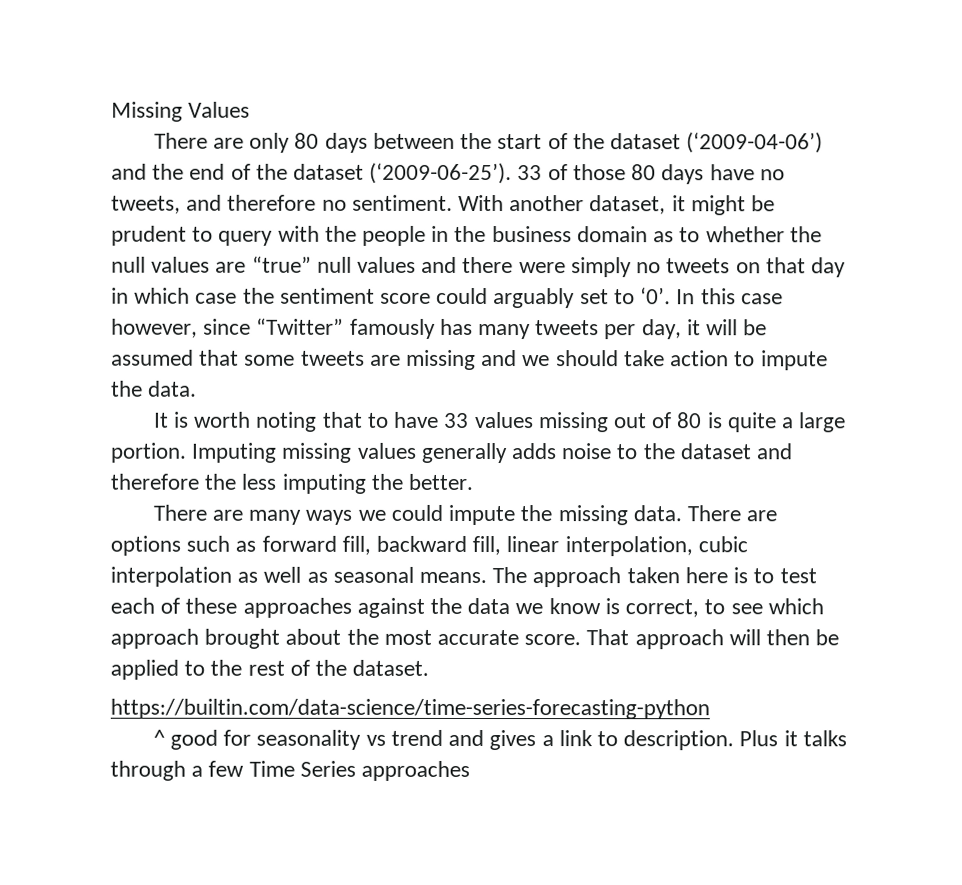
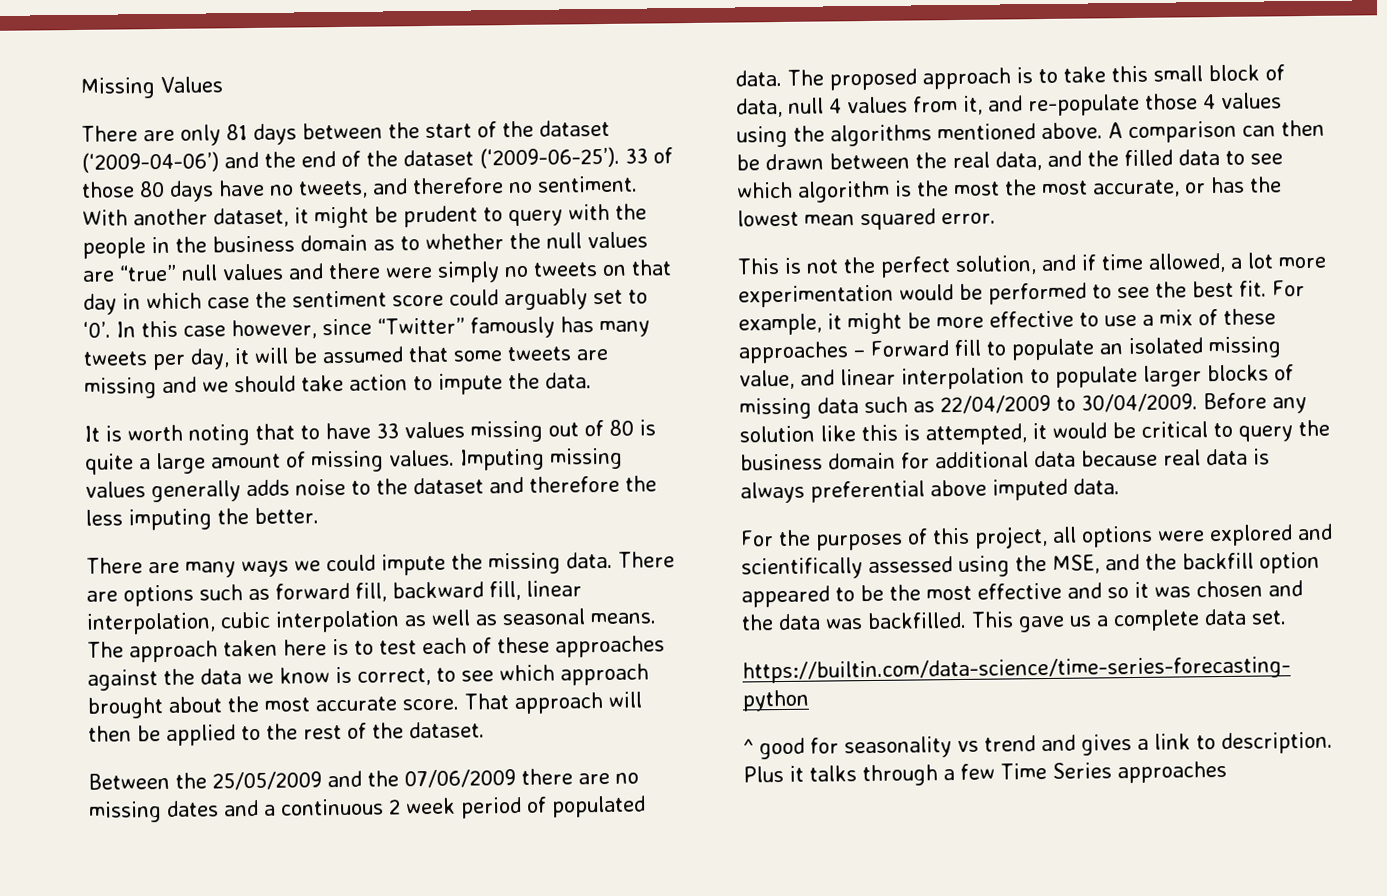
- There are only 80 days between the start of the dataset (‘2009-04-06’) and the end of the dataset (‘2009-06-25’).
+ There are only 81 days between the start of the dataset (‘2009-04-06’) and the end of the dataset (‘2009-06-25’).
- It is worth noting that to have 33 values missing out of 80 is quite a large portion.
+ It is worth noting that to have 33 values missing out of 80 is quite a large amount of missing values.
+ Between the 25/05/2009 and the 07/06/2009 there are no missing dates and a continuous 2 week period of populated data. The proposed approach is to take this small block of data, null 4 values from it, and re-populate those 4 values using the algorithms mentioned above. A comparison can then be drawn between the real data, and the filled data to see which algorithm is the most the most accurate, or has the lowest mean squared error.
+ This is not the perfect solution, and if time allowed, a lot more experimentation would be performed to see the best fit. For example, it might be more effective to use a mix of these approaches – Forward fill to populate an isolated missing value, and linear interpolation to populate larger blocks of missing data such as 22/04/2009 to 30/04/2009. Before any solution like this is attempted, it would be critical to query the business domain for additional data because real data is always preferential above imputed data.
+ For the purposes of this project, all options were explored and scientifically assessed using the MSE, and the backfill option appeared to be the most effective and so it was chosen and the data was backfilled. This gave us a complete data set.

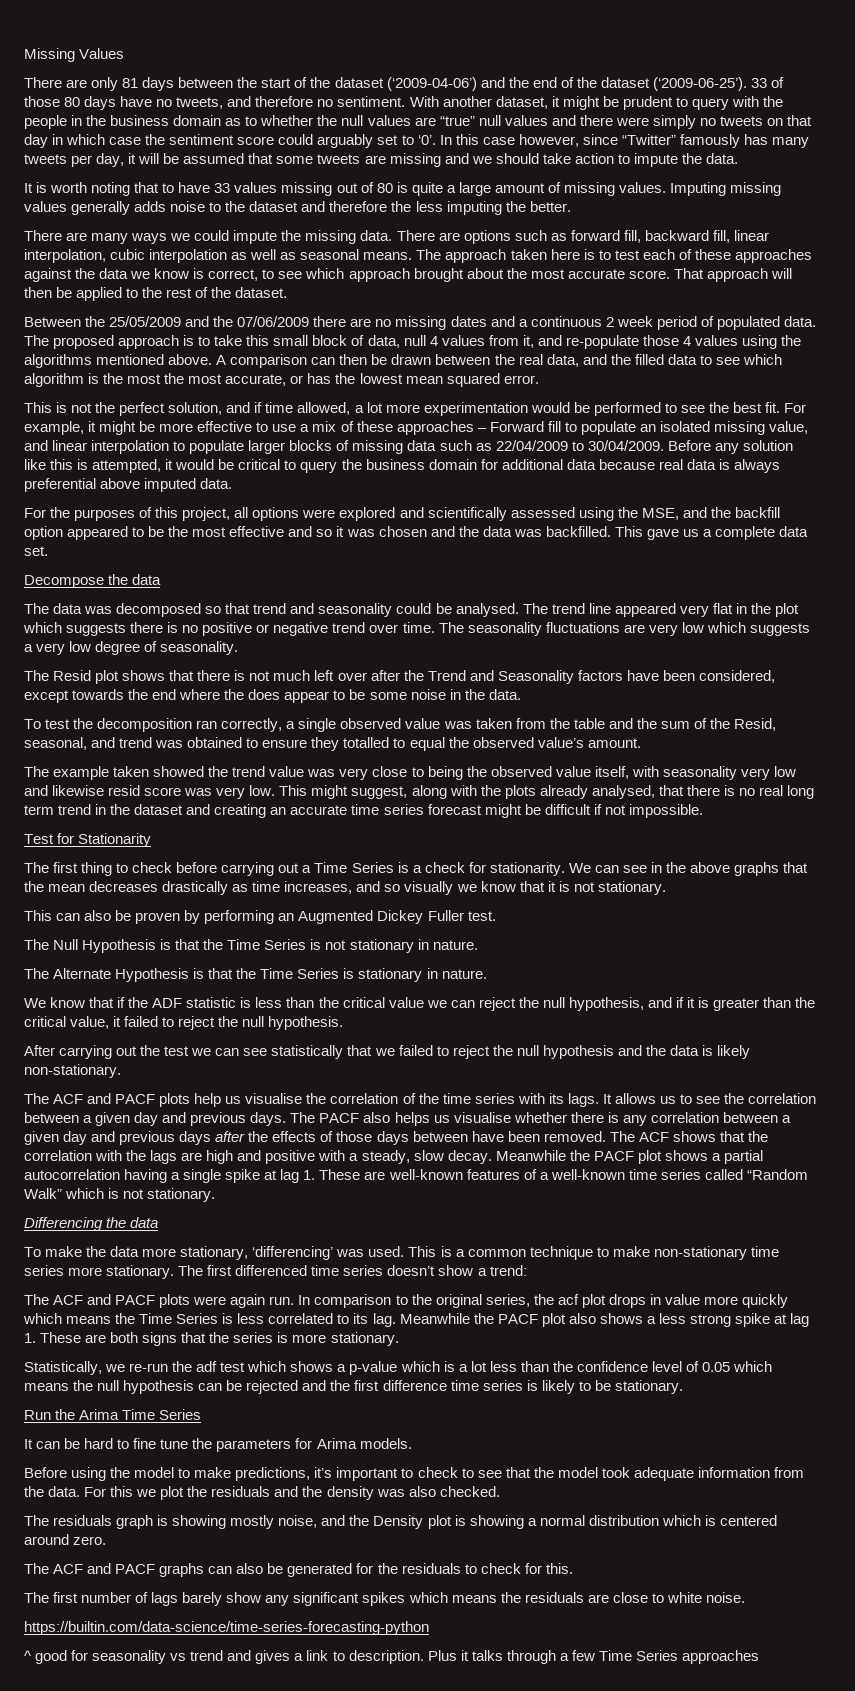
+ Decompose the data
+ The data was decomposed so that trend and seasonality could be analysed. The trend line appeared very flat in the plot which suggests there is no positive or negative trend over time. The seasonality fluctuations are very low which suggests a very low degree of seasonality.
+ The Resid plot shows that there is not much left over after the Trend and Seasonality factors have been considered, except towards the end where the does appear to be some noise in the data.
+ To test the decomposition ran correctly, a single observed value was taken from the table and the sum of the Resid, seasonal, and trend was obtained to ensure they totalled to equal the observed value’s amount.
+ The example taken showed the trend value was very close to being the observed value itself, with seasonality very low and likewise resid score was very low. This might suggest, along with the plots already analysed, that there is no real long term trend in the dataset and creating an accurate time series forecast might be difficult if not impossible.
+ Test for Stationarity
+ The first thing to check before carrying out a Time Series is a check for stationarity. We can see in the above graphs that the mean decreases drastically as time increases, and so visually we know that it is not stationary.
+ This can also be proven by performing an Augmented Dickey Fuller test.
+ The Null Hypothesis is that the Time Series is not stationary in nature.
+ The Alternate Hypothesis is that the Time Series is stationary in nature.
+ We know that if the ADF statistic is less than the critical value we can reject the null hypothesis, and if it is greater than the critical value, it failed to reject the null hypothesis.
+ After carrying out the test we can see statistically that we failed to reject the null hypothesis and the data is likely non-stationary.
+ The ACF and PACF plots help us visualise the correlation of the time series with its lags. It allows us to see the correlation between a given day and previous days. The PACF also helps us visualise whether there is any correlation between a given day and previous days after the effects of those days between have been removed. The ACF shows that the correlation with the lags are high and positive with a steady, slow decay. Meanwhile the PACF plot shows a partial autocorrelation having a single spike at lag 1. These are well-known features of a well-known time series called “Random Walk” which is not stationary.
+ Differencing the data
+ To make the data more stationary, ‘differencing’ was used. This is a common technique to make non-stationary time series more stationary. The first differenced time series doesn’t show a trend:
+ The ACF and PACF plots were again run. In comparison to the original series, the acf plot drops in value more quickly which means the Time Series is less correlated to its lag. Meanwhile the PACF plot also shows a less strong spike at lag 1. These are both signs that the series is more stationary.
+ Statistically, we re-run the adf test which shows a p-value which is a lot less than the confidence level of 0.05 which means the null hypothesis can be rejected and the first difference time series is likely to be stationary.
+ Run the Arima Time Series
+ It can be hard to fine tune the parameters for Arima models.
+ Before using the model to make predictions, it’s important to check to see that the model took adequate information from the data. For this we plot the residuals and the density was also checked.
+ The residuals graph is showing mostly noise, and the Density plot is showing a normal distribution which is centered around zero.
+ The ACF and PACF graphs can also be generated for the residuals to check for this.
+ The first number of lags barely show any significant spikes which means the residuals are close to white noise.

